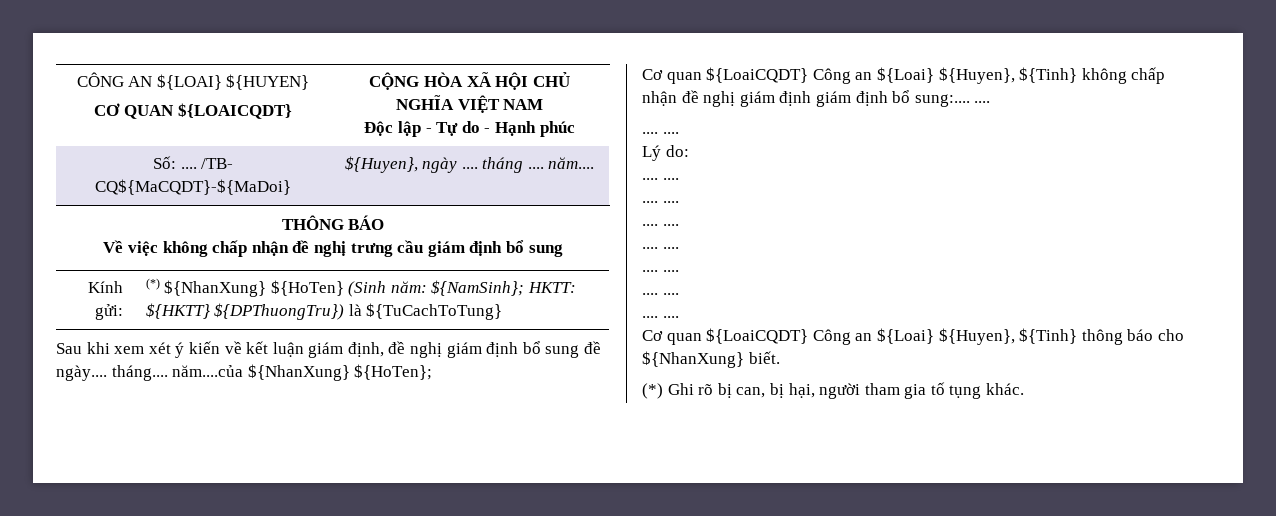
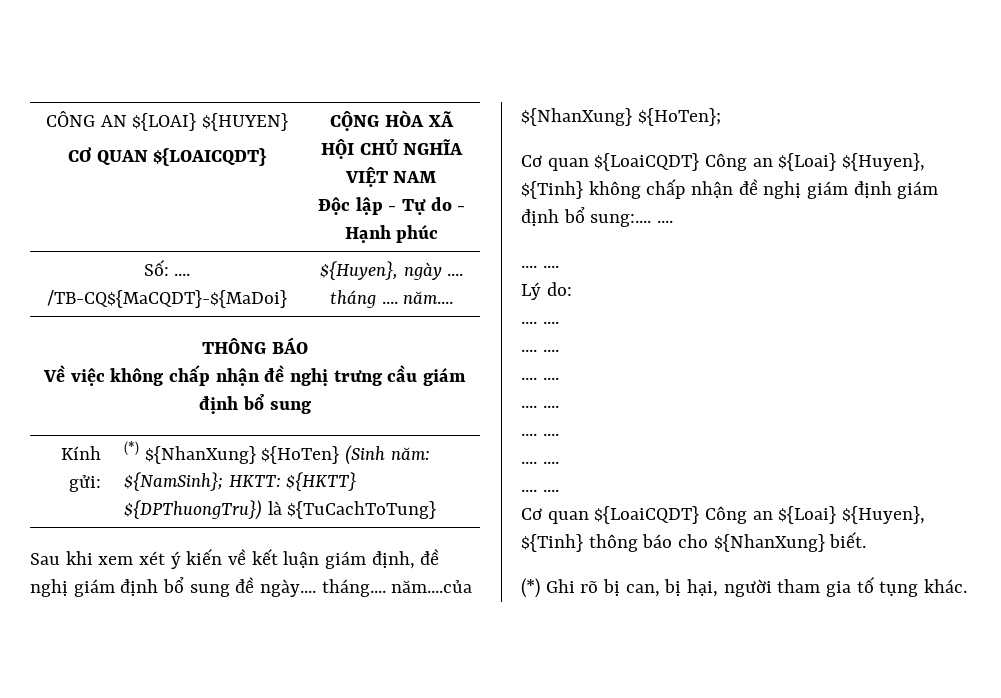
- Số: .... /TB- CQ${MaCQDT}-${MaDoi} | ${Huyen}, ngày .... tháng .... năm....
+ Số: .... /TB-CQ${MaCQDT}-${MaDoi} | ${Huyen}, ngày .... tháng .... năm....

